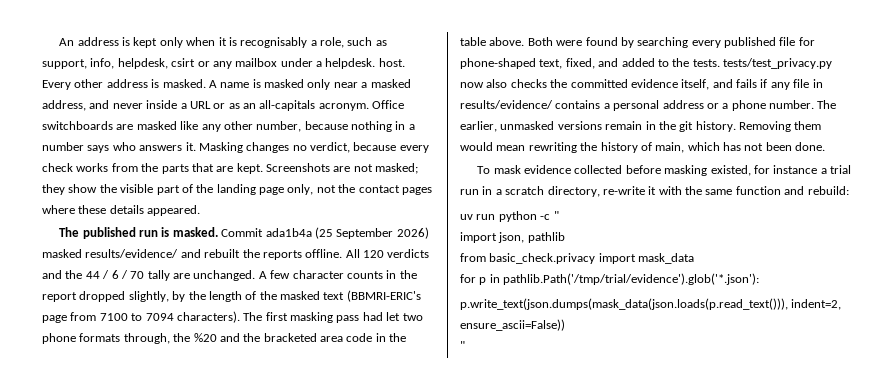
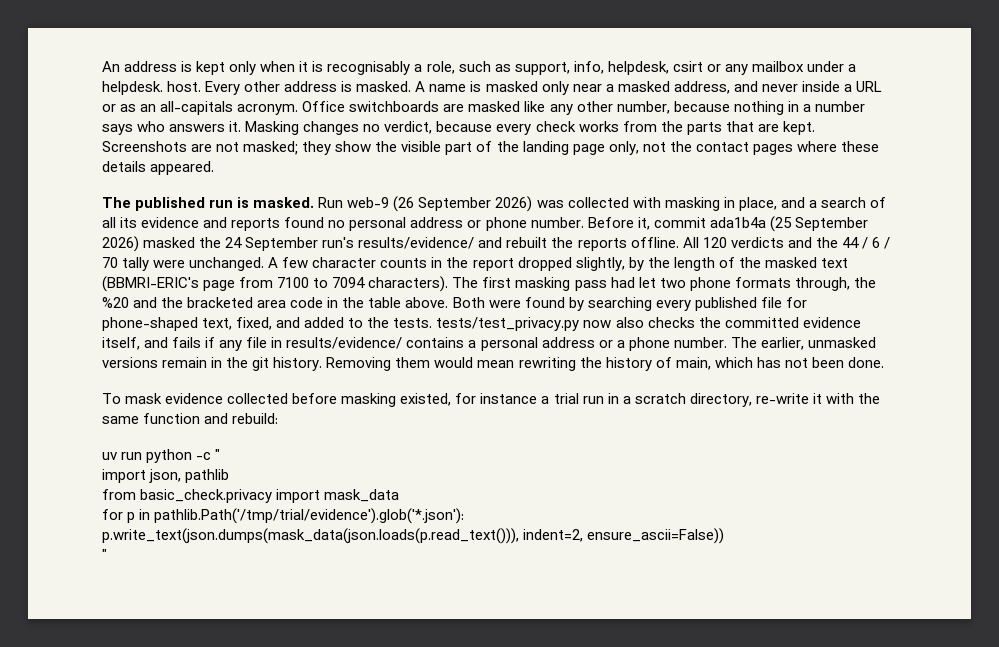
- Commit ada1b4a (25 September 2026) masked results/evidence/ and rebuilt the reports offline.
+ Run web-9 (26 September 2026) was collected with masking in place, and a search of all its evidence and reports found no personal address or phone number. Before it, commit ada1b4a (25 September 2026) masked the 24 September run's results/evidence/ and rebuilt the reports offline.
- All 120 verdicts and the 44 / 6 / 70 tally are unchanged.
+ All 120 verdicts and the 44 / 6 / 70 tally were unchanged.

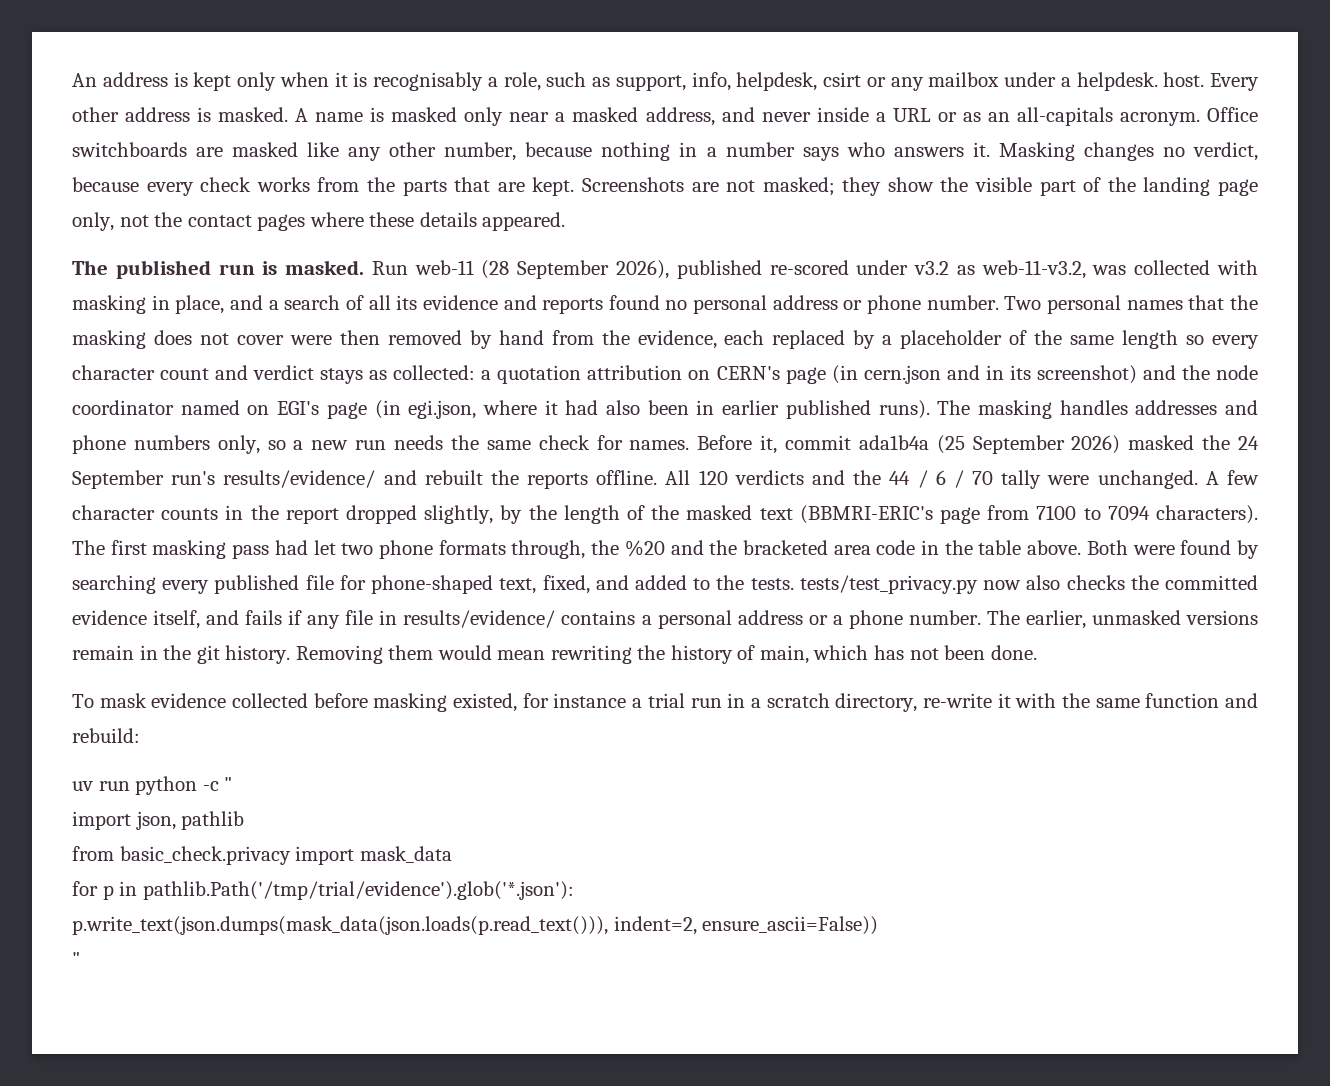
- Run web-9 (26 September 2026) was collected with masking in place, and a search of all its evidence and reports found no personal address or phone number.
+ Run web-11 (28 September 2026), published re-scored under v3.2 as web-11-v3.2, was collected with masking in place, and a search of all its evidence and reports found no personal address or phone number.
+ Two personal names that the masking does not cover were then removed by hand from the evidence, each replaced by a placeholder of the same length so every character count and verdict stays as collected: a quotation attribution on CERN's page (in cern.json and in its screenshot) and the node coordinator named on EGI's page (in egi.json, where it had also been in earlier published runs). The masking handles addresses and phone numbers only, so a new run needs the same check for names.

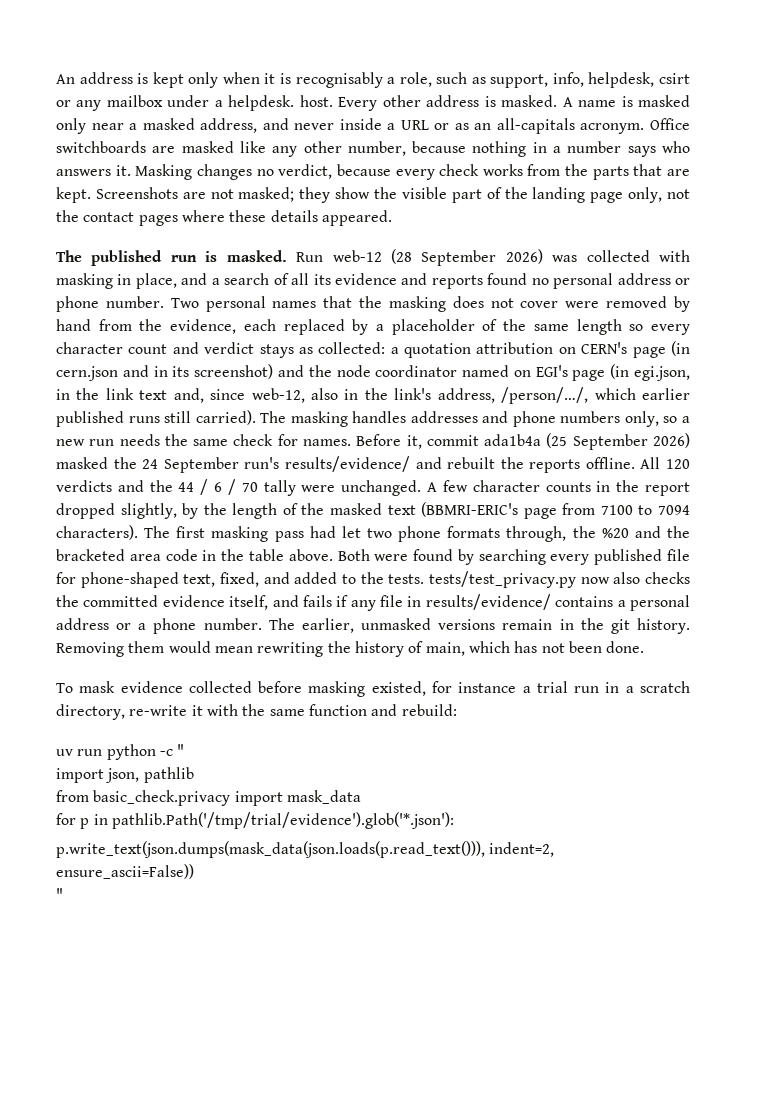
- Run web-11 (28 September 2026), published re-scored under v3.2 as web-11-v3.2, was collected with masking in place, and a search of all its evidence and reports found no personal address or phone number.
+ Run web-12 (28 September 2026) was collected with masking in place, and a search of all its evidence and reports found no personal address or phone number.
- Two personal names that the masking does not cover were then removed by hand from the evidence, each replaced by a placeholder of the same length so every character count and verdict stays as collected: a quotation attribution on CERN's page (in cern.json and in its screenshot) and the node coordinator named on EGI's page (in egi.json, where it had also been in earlier published runs).
+ Two personal names that the masking does not cover were removed by hand from the evidence, each replaced by a placeholder of the same length so every character count and verdict stays as collected: a quotation attribution on CERN's page (in cern.json and in its screenshot) and the node coordinator named on EGI's page (in egi.json, in the link text and, since web-12, also in the link's address, /person/…/, which earlier published runs still carried).

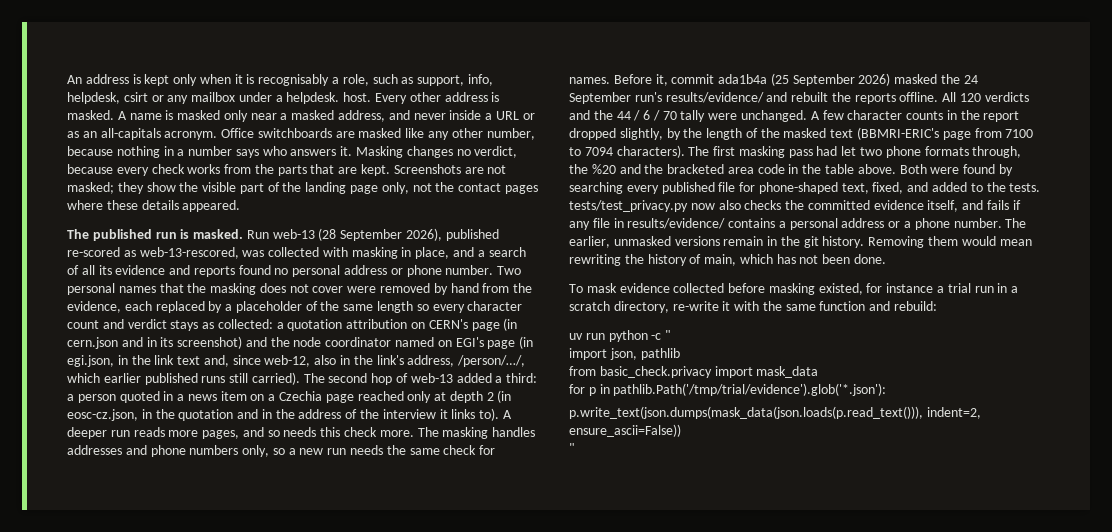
- Run web-12 (28 September 2026) was collected with masking in place, and a search of all its evidence and reports found no personal address or phone number.
+ Run web-13 (28 September 2026), published re-scored as web-13-rescored, was collected with masking in place, and a search of all its evidence and reports found no personal address or phone number.
- The masking handles addresses and phone numbers only, so a new run needs the same check for names.
+ The second hop of web-13 added a third: a person quoted in a news item on a Czechia page reached only at depth 2 (in eosc-cz.json, in the quotation and in the address of the interview it links to). A deeper run reads more pages, and so needs this check more. The masking handles addresses and phone numbers only, so a new run needs the same check for names.

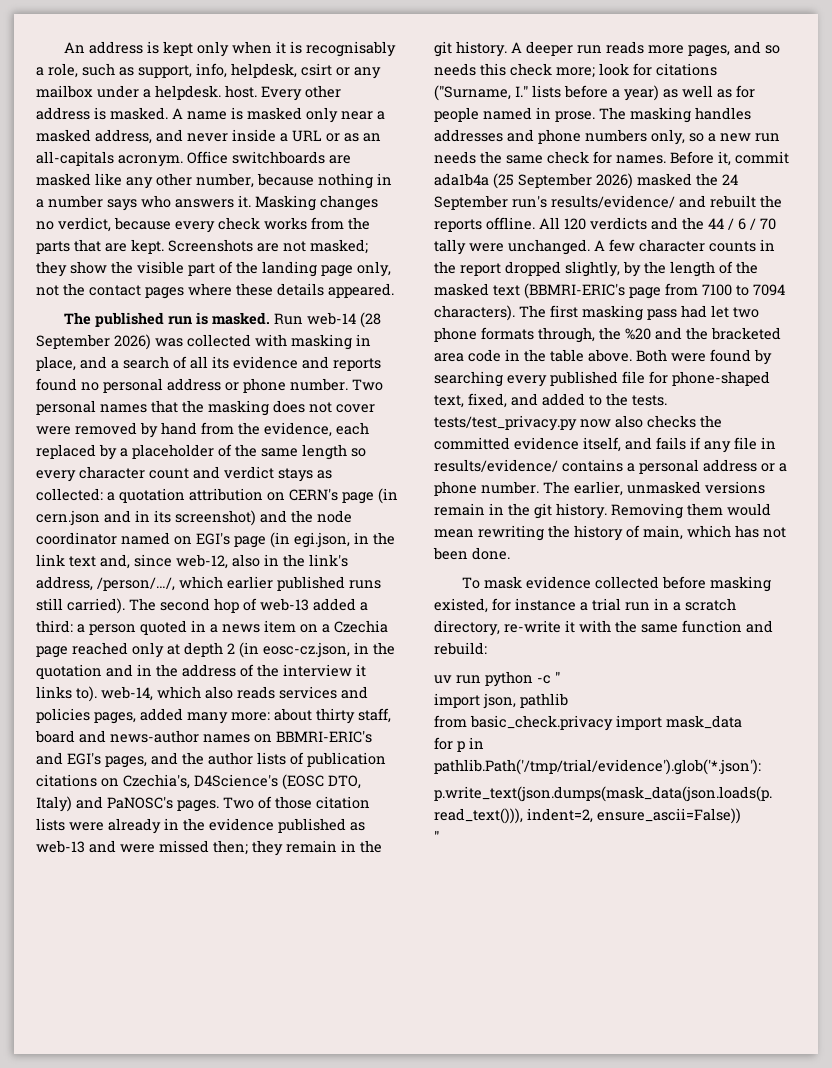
- Run web-13 (28 September 2026), published re-scored as web-13-rescored, was collected with masking in place, and a search of all its evidence and reports found no personal address or phone number.
+ Run web-14 (28 September 2026) was collected with masking in place, and a search of all its evidence and reports found no personal address or phone number.
- The second hop of web-13 added a third: a person quoted in a news item on a Czechia page reached only at depth 2 (in eosc-cz.json, in the quotation and in the address of the interview it links to).
+ The second hop of web-13 added a third: a person quoted in a news item on a Czechia page reached only at depth 2 (in eosc-cz.json, in the quotation and in the address of the interview it links to). web-14, which also reads services and policies pages, added many more: about thirty staff, board and news-author names on BBMRI-ERIC's and EGI's pages, and the author lists of publication citations on Czechia's, D4Science's (EOSC DTO, Italy) and PaNOSC's pages. Two of those citation lists were already in the evidence published as web-13 and were missed then; they remain in the git history.
- A deeper run reads more pages, and so needs this check more.
+ A deeper run reads more pages, and so needs this check more; look for citations ("Surname, I." lists before a year) as well as for people named in prose.

